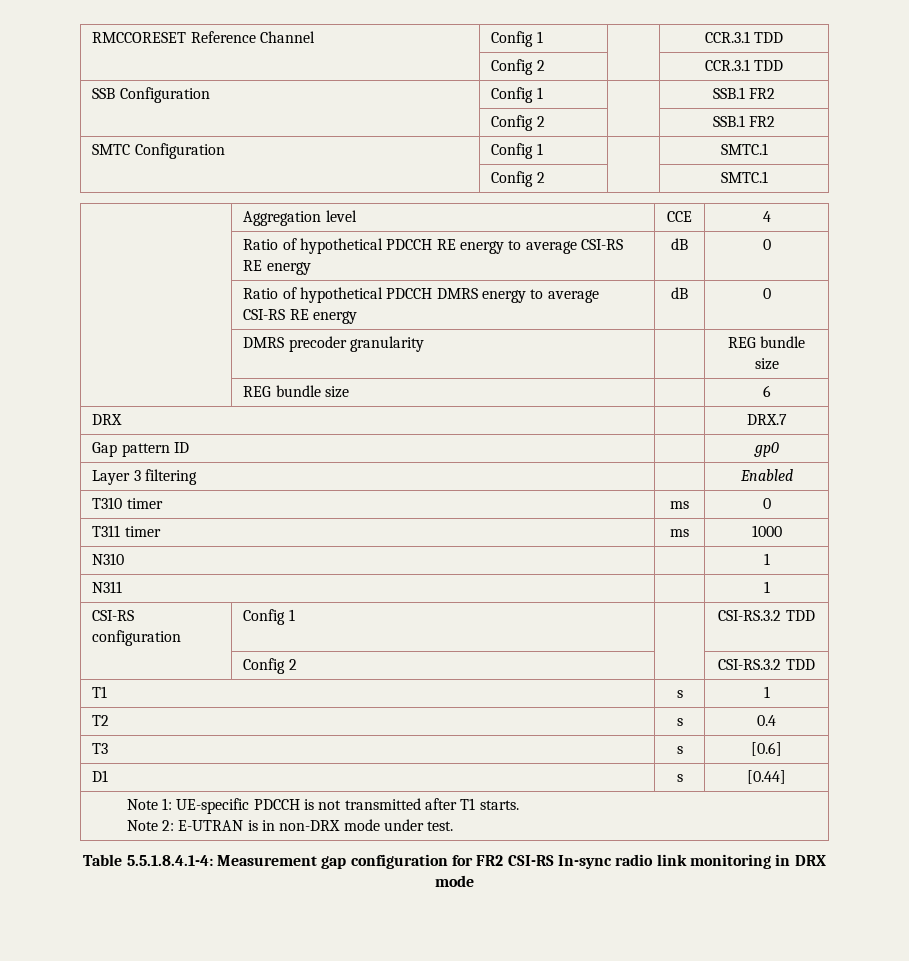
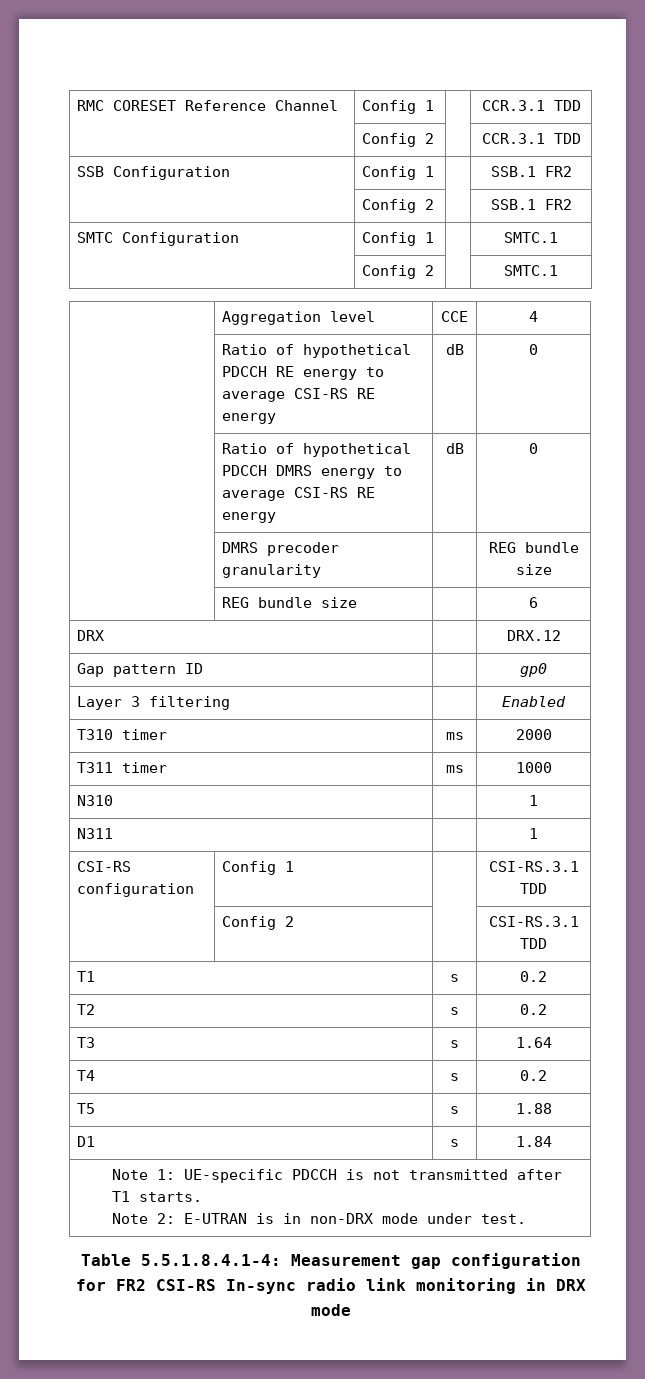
- RMCCORESET Reference Channel | Config 1 | | CCR.3.1 TDD
+ RMC CORESET Reference Channel | Config 1 | | CCR.3.1 TDD
- DRX | | DRX.7
+ DRX | | DRX.12
- T310 timer | ms | 0
+ T310 timer | ms | 2000
- CSI-RS configuration | Config 1 | | CSI-RS.3.2 TDD
- | Config 2 | | CSI-RS.3.2 TDD
+ CSI-RS configuration | Config 1 | | CSI-RS.3.1 TDD
+ | Config 2 | | CSI-RS.3.1 TDD
- T1 | s | 1
+ T1 | s | 0.2
- T2 | s | 0.4
+ T2 | s | 0.2
- T3 | s | [0.6]
+ T3 | s | 1.64
+ T4 | s | 0.2
+ T5 | s | 1.88
- D1 | s | [0.44]
+ D1 | s | 1.84

